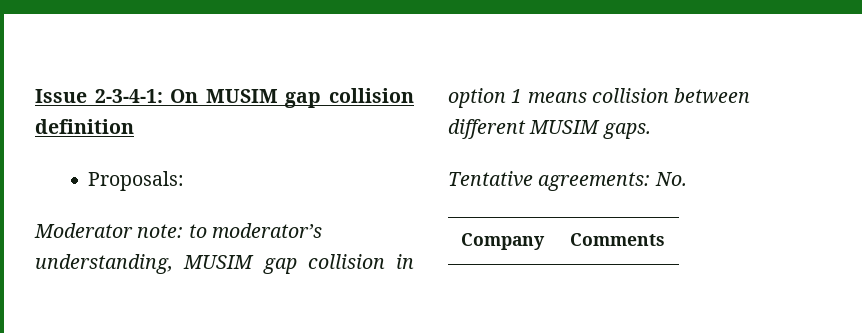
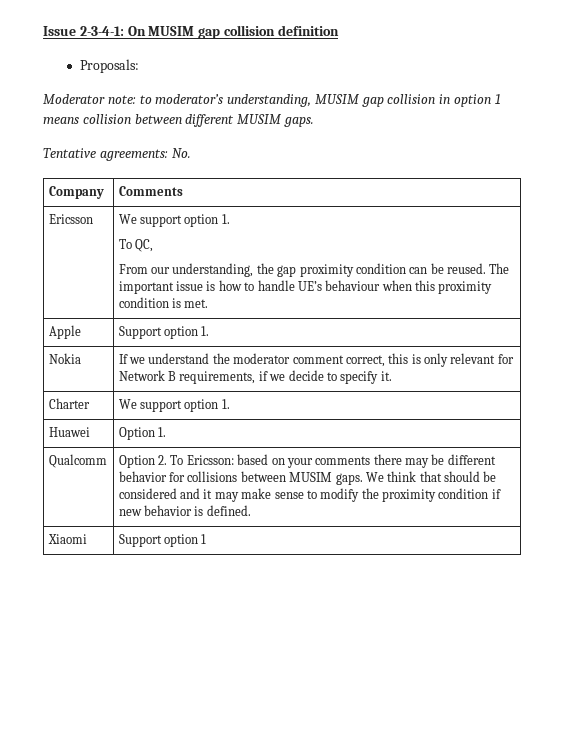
+ Ericsson | We support option 1.
+ To QC,
+ From our understanding, the gap proximity condition can be reused. The important issue is how to handle UE’s behaviour when this proximity condition is met.
+ Apple | Support option 1.
+ Nokia | If we understand the moderator comment correct, this is only relevant for Network B requirements, if we decide to specify it.
+ Charter | We support option 1.
+ Huawei | Option 1.
+ Qualcomm | Option 2. To Ericsson: based on your comments there may be different behavior for collisions between MUSIM gaps. We think that should be considered and it may make sense to modify the proximity condition if new behavior is defined.
+ Xiaomi | Support option 1

